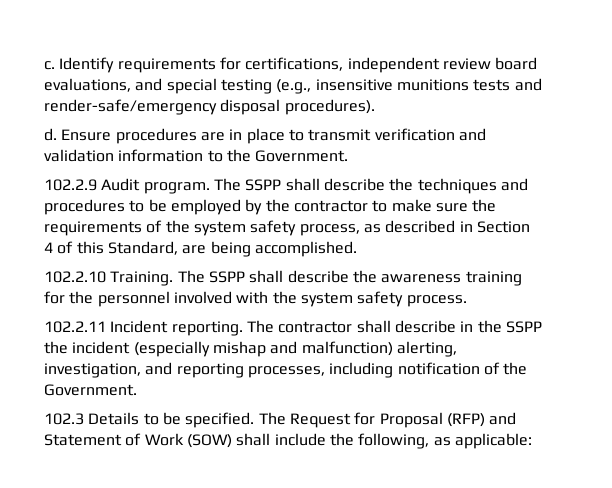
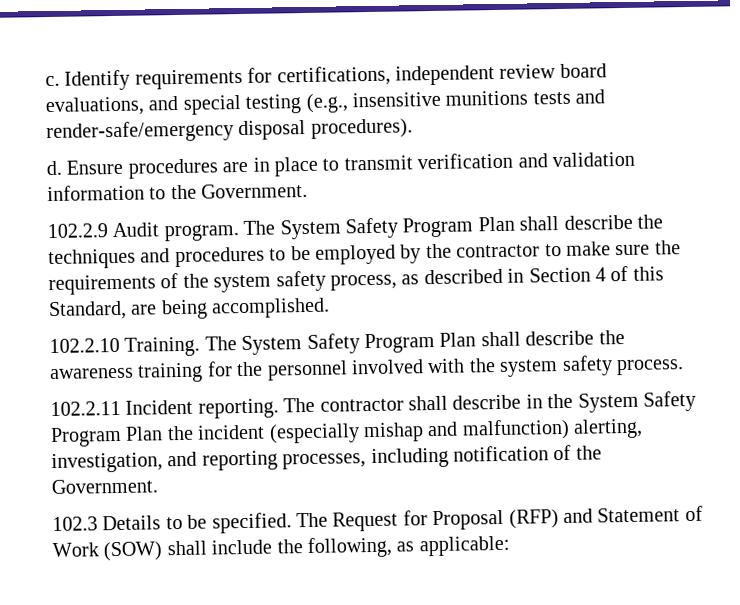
- The SSPP shall describe the techniques and procedures to be employed by the contractor to make sure the requirements of the system safety process, as described in Section 4 of this Standard, are being accomplished.
+ The System Safety Program Plan shall describe the techniques and procedures to be employed by the contractor to make sure the requirements of the system safety process, as described in Section 4 of this Standard, are being accomplished.
- The SSPP shall describe the awareness training for the personnel involved with the system safety process.
+ The System Safety Program Plan shall describe the awareness training for the personnel involved with the system safety process.
- The contractor shall describe in the SSPP the incident (especially mishap and malfunction) alerting, investigation, and reporting processes, including notification of the Government.
+ The contractor shall describe in the System Safety Program Plan the incident (especially mishap and malfunction) alerting, investigation, and reporting processes, including notification of the Government.

